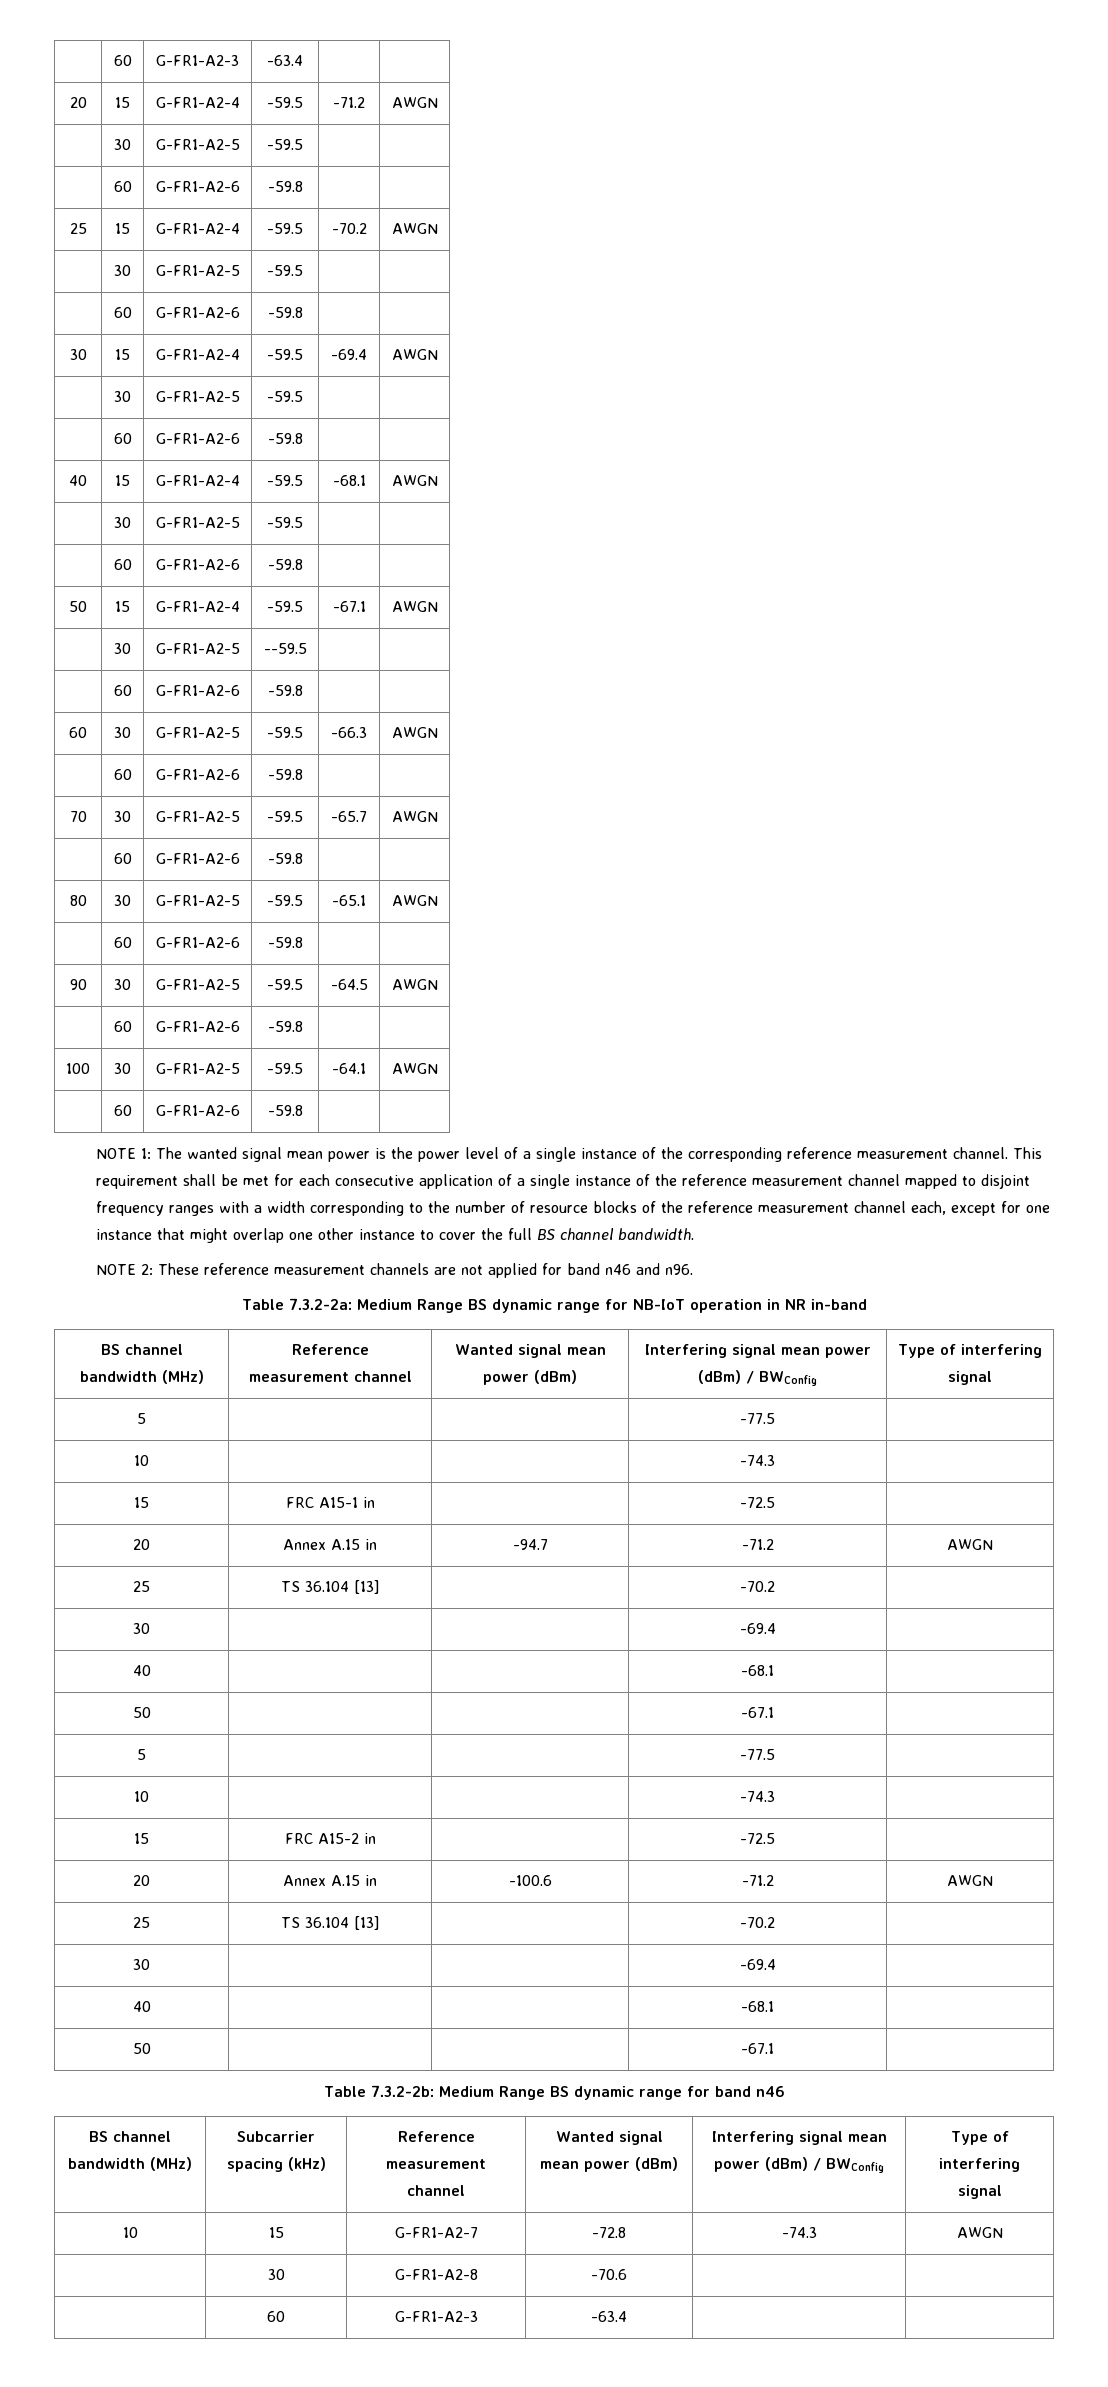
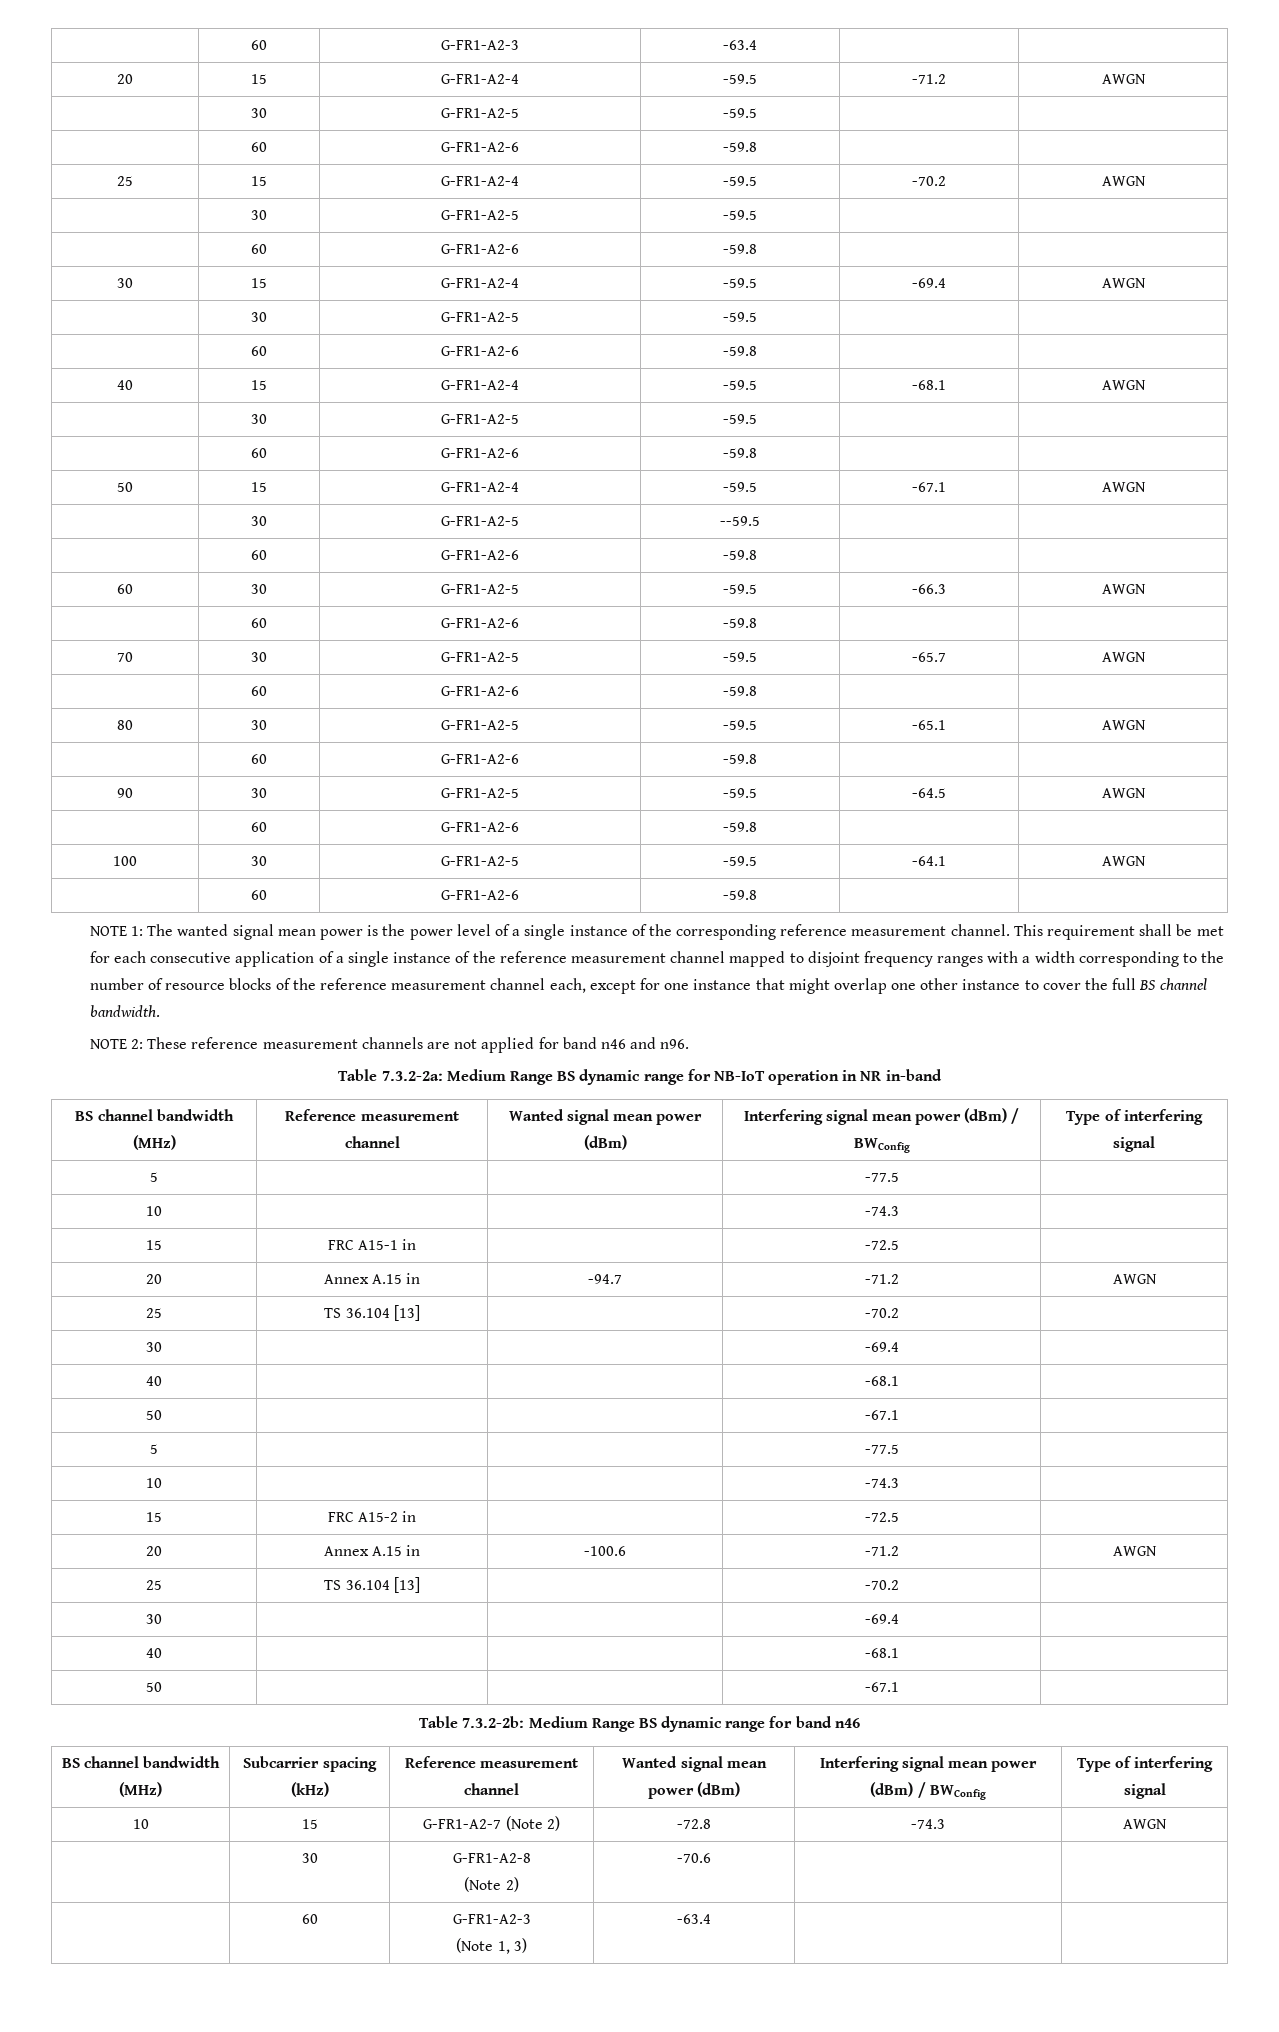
- 10 | 15 | G-FR1-A2-7 | -72.8 | -74.3 | AWGN
+ 10 | 15 | G-FR1-A2-7 (Note 2) | -72.8 | -74.3 | AWGN
- | 30 | G-FR1-A2-8 | -70.6 | |
- | 60 | G-FR1-A2-3 | -63.4 | |
+ | 30 | G-FR1-A2-8
+ (Note 2) | -70.6 | |
+ | 60 | G-FR1-A2-3
+ (Note 1, 3) | -63.4 | |

